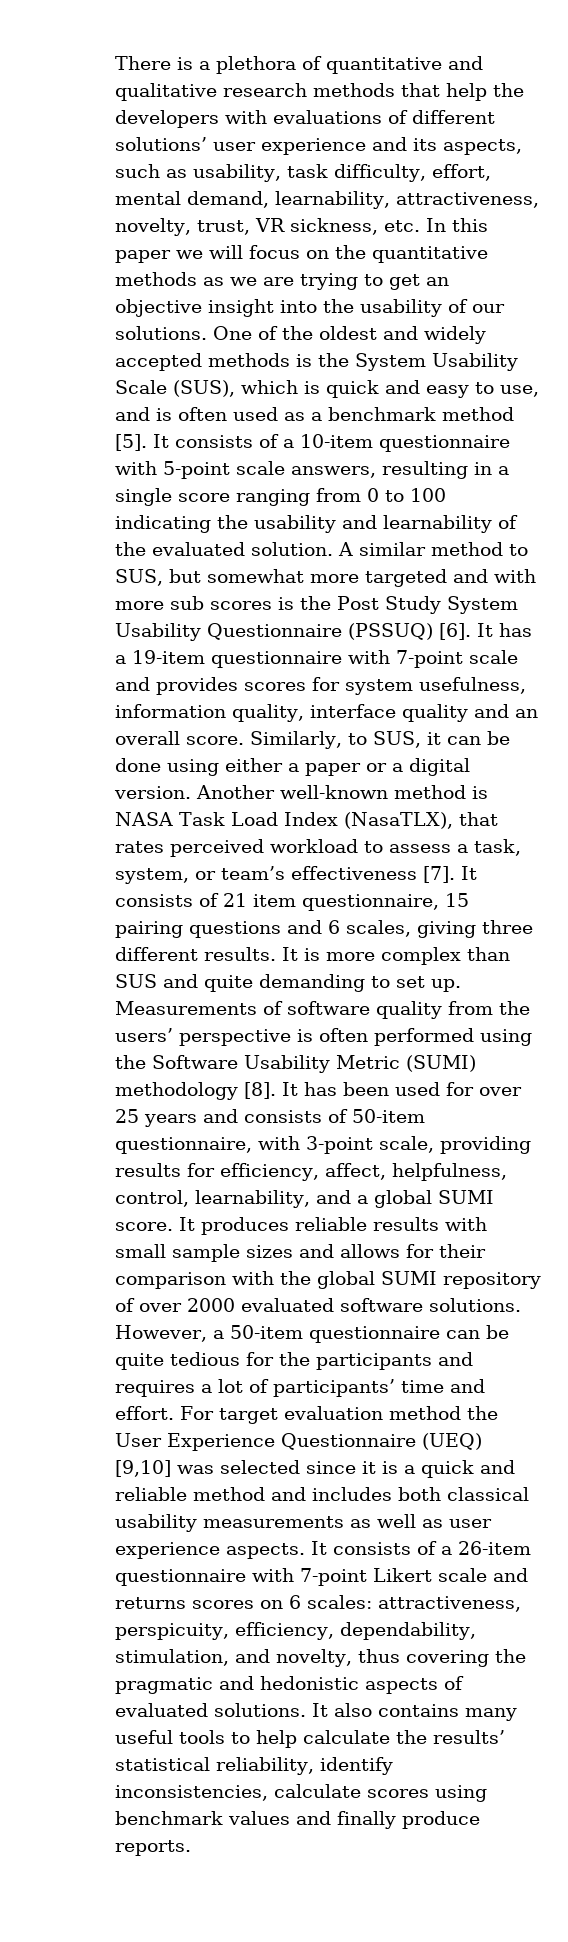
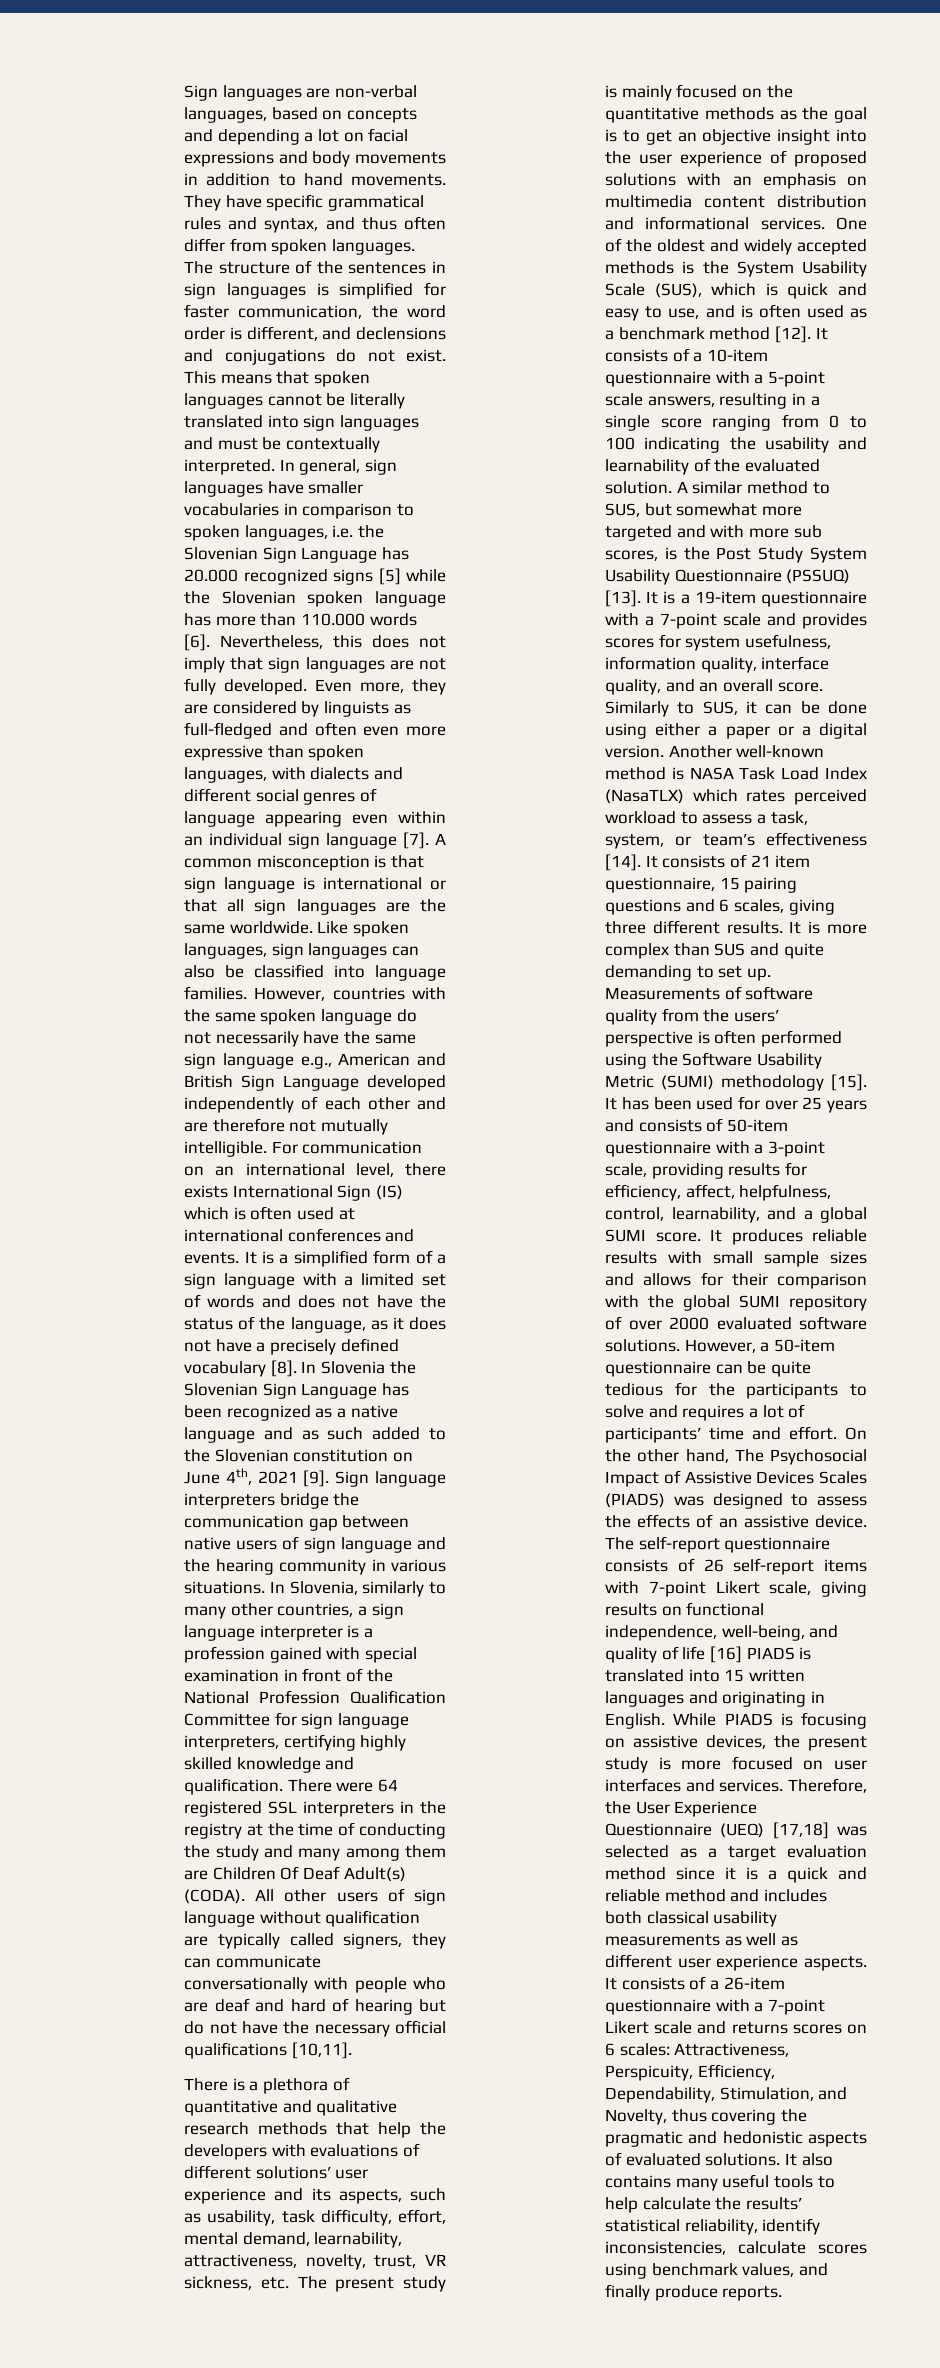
+ Sign languages are non-verbal languages, based on concepts and depending a lot on facial expressions and body movements in addition to hand movements. They have specific grammatical rules and syntax, and thus often differ from spoken languages. The structure of the sentences in sign languages is simplified for faster communication, the word order is different, and declensions and conjugations do not exist. This means that spoken languages cannot be literally translated into sign languages and must be contextually interpreted. In general, sign languages have smaller vocabularies in comparison to spoken languages, i.e. the Slovenian Sign Language has 20.000 recognized signs [5] while the Slovenian spoken language has more than 110.000 words [6]. Nevertheless, this does not imply that sign languages are not fully developed. Even more, they are considered by linguists as full-fledged and often even more expressive than spoken languages, with dialects and different social genres of language appearing even within an individual sign language [7]. A common misconception is that sign language is international or that all sign languages are the same worldwide. Like spoken languages, sign languages can also be classified into language families. However, countries with the same spoken language do not necessarily have the same sign language e.g., American and British Sign Language developed independently of each other and are therefore not mutually intelligible. For communication on an international level, there exists International Sign (IS) which is often used at international conferences and events. It is a simplified form of a sign language with a limited set of words and does not have the status of the language, as it does not have a precisely defined vocabulary [8]. In Slovenia the Slovenian Sign Language has been recognized as a native language and as such added to the Slovenian constitution on June 4th, 2021 [9]. Sign language interpreters bridge the communication gap between native users of sign language and the hearing community in various situations. In Slovenia, similarly to many other countries, a sign language interpreter is a profession gained with special examination in front of the National Profession Qualification Committee for sign language interpreters, certifying highly skilled knowledge and qualification. There were 64 registered SSL interpreters in the registry at the time of conducting the study and many among them are Children Of Deaf Adult(s) (CODA). All other users of sign language without qualification are typically called signers, they can communicate conversationally with people who are deaf and hard of hearing but do not have the necessary official qualifications [10,11].
- There is a plethora of quantitative and qualitative research methods that help the developers with evaluations of different solutions’ user experience and its aspects, such as usability, task difficulty, effort, mental demand, learnability, attractiveness, novelty, trust, VR sickness, etc. In this paper we will focus on the quantitative methods as we are trying to get an objective insight into the usability of our solutions.
+ There is a plethora of quantitative and qualitative research methods that help the developers with evaluations of different solutions’ user experience and its aspects, such as usability, task difficulty, effort, mental demand, learnability, attractiveness, novelty, trust, VR sickness, etc. The present study is mainly focused on the quantitative methods as the goal is to get an objective insight into the user experience of proposed solutions with an emphasis on multimedia content distribution and informational services.
- One of the oldest and widely accepted methods is the System Usability Scale (SUS), which is quick and easy to use, and is often used as a benchmark method [5].
+ One of the oldest and widely accepted methods is the System Usability Scale (SUS), which is quick and easy to use, and is often used as a benchmark method [12].
- It consists of a 10-item questionnaire with 5-point scale answers, resulting in a single score ranging from 0 to 100 indicating the usability and learnability of the evaluated solution.
+ It consists of a 10-item questionnaire with a 5-point scale answers, resulting in a single score ranging from 0 to 100 indicating the usability and learnability of the evaluated solution.
- A similar method to SUS, but somewhat more targeted and with more sub scores is the Post Study System Usability Questionnaire (PSSUQ) [6]. It has a 19-item questionnaire with 7-point scale and provides scores for system usefulness, information quality, interface quality and an overall score.
+ A similar method to SUS, but somewhat more targeted and with more sub scores, is the Post Study System Usability Questionnaire (PSSUQ) [13]. It is a 19-item questionnaire with a 7-point scale and provides scores for system usefulness, information quality, interface quality, and an overall score.
- Similarly, to SUS, it can be done using either a paper or a digital version.
+ Similarly to SUS, it can be done using either a paper or a digital version.
- Another well-known method is NASA Task Load Index (NasaTLX), that rates perceived workload to assess a task, system, or team’s effectiveness [7].
+ Another well-known method is NASA Task Load Index (NasaTLX) which rates perceived workload to assess a task, system, or team’s effectiveness [14].
- Measurements of software quality from the users’ perspective is often performed using the Software Usability Metric (SUMI) methodology [8].
+ Measurements of software quality from the users’ perspective is often performed using the Software Usability Metric (SUMI) methodology [15].
- It has been used for over 25 years and consists of 50-item questionnaire, with 3-point scale, providing results for efficiency, affect, helpfulness, control, learnability, and a global SUMI score.
+ It has been used for over 25 years and consists of 50-item questionnaire with a 3-point scale, providing results for efficiency, affect, helpfulness, control, learnability, and a global SUMI score.
- However, a 50-item questionnaire can be quite tedious for the participants and requires a lot of participants’ time and effort.
+ However, a 50-item questionnaire can be quite tedious for the participants to solve and requires a lot of participants’ time and effort.
- For target evaluation method the User Experience Questionnaire (UEQ) [9,10] was selected since it is a quick and reliable method and includes both classical usability measurements as well as user experience aspects.
+ On the other hand, The Psychosocial Impact of Assistive Devices Scales (PIADS) was designed to assess the effects of an assistive device. The self-report questionnaire consists of 26 self-report items with 7-point Likert scale, giving results on functional independence, well-being, and quality of life [16] PIADS is translated into 15 written languages and originating in English. While PIADS is focusing on assistive devices, the present study is more focused on user interfaces and services. Therefore, the User Experience Questionnaire (UEQ) [17,18] was selected as a target evaluation method since it is a quick and reliable method and includes both classical usability measurements as well as different user experience aspects.
- It consists of a 26-item questionnaire with 7-point Likert scale and returns scores on 6 scales: attractiveness, perspicuity, efficiency, dependability, stimulation, and novelty, thus covering the pragmatic and hedonistic aspects of evaluated solutions.
+ It consists of a 26-item questionnaire with a 7-point Likert scale and returns scores on 6 scales: Attractiveness, Perspicuity, Efficiency, Dependability, Stimulation, and Novelty, thus covering the pragmatic and hedonistic aspects of evaluated solutions.
- It also contains many useful tools to help calculate the results’ statistical reliability, identify inconsistencies, calculate scores using benchmark values and finally produce reports.
+ It also contains many useful tools to help calculate the results’ statistical reliability, identify inconsistencies, calculate scores using benchmark values, and finally produce reports.

